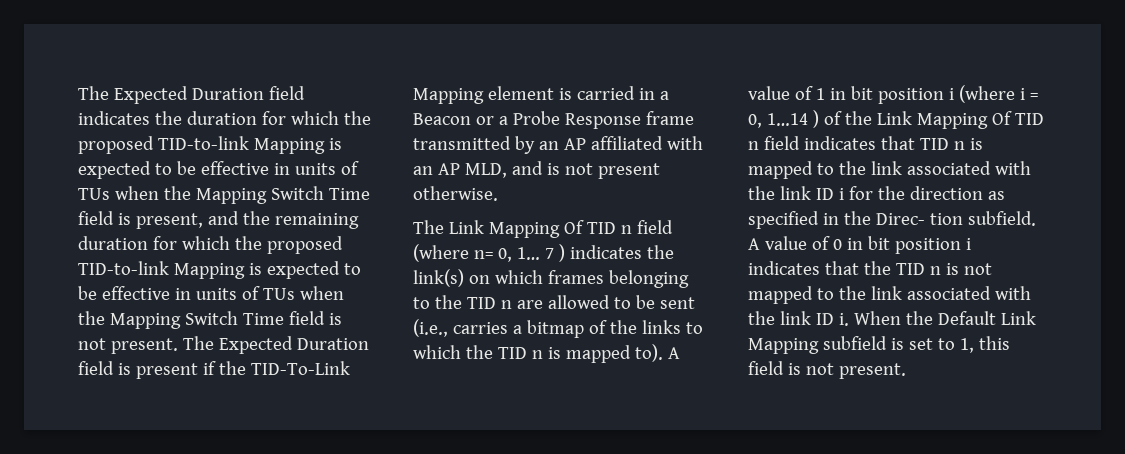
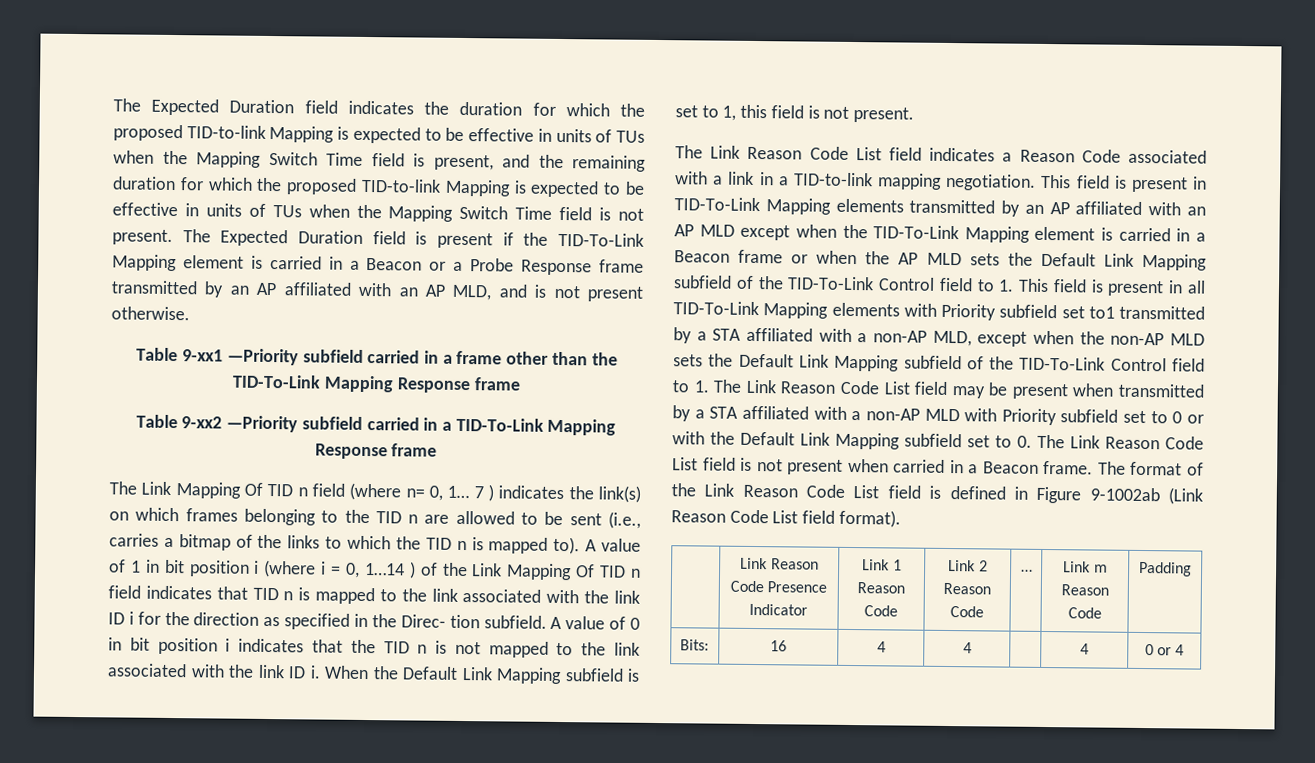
+ Table 9-xx1 —Priority subfield carried in a frame other than the TID-To-Link Mapping Response frame
+ Table 9-xx2 —Priority subfield carried in a TID-To-Link Mapping Response frame
+ The Link Reason Code List field indicates a Reason Code associated with a link in a TID-to-link mapping negotiation. This field is present in TID-To-Link Mapping elements transmitted by an AP affiliated with an AP MLD except when the TID-To-Link Mapping element is carried in a Beacon frame or when the AP MLD sets the Default Link Mapping subfield of the TID-To-Link Control field to 1. This field is present in all TID-To-Link Mapping elements with Priority subfield set to1 transmitted by a STA affiliated with a non-AP MLD, except when the non-AP MLD sets the Default Link Mapping subfield of the TID-To-Link Control field to 1. The Link Reason Code List field may be present when transmitted by a STA affiliated with a non-AP MLD with Priority subfield set to 0 or with the Default Link Mapping subfield set to 0. The Link Reason Code List field is not present when carried in a Beacon frame. The format of the Link Reason Code List field is defined in Figure 9-1002ab (Link Reason Code List field format).
+ | Link Reason Code Presence Indicator | Link 1 Reason Code | Link 2 Reason Code | … | Link m Reason Code | Padding
+ Bits: | 16 | 4 | 4 | | 4 | 0 or 4

